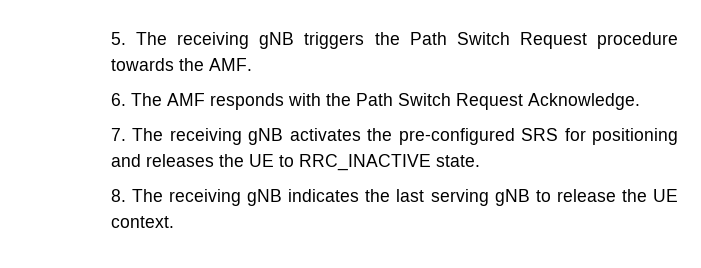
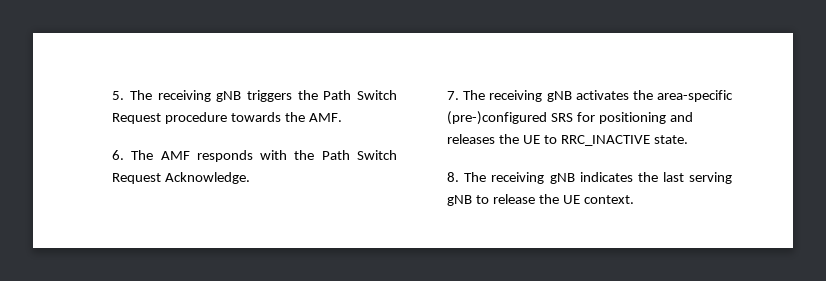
- 7. The receiving gNB activates the pre-configured SRS for positioning and releases the UE to RRC_INACTIVE state.
+ 7. The receiving gNB activates the area-specific (pre-)configured SRS for positioning and releases the UE to RRC_INACTIVE state.

